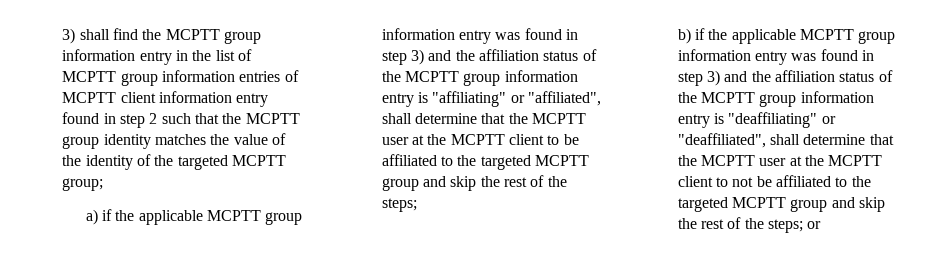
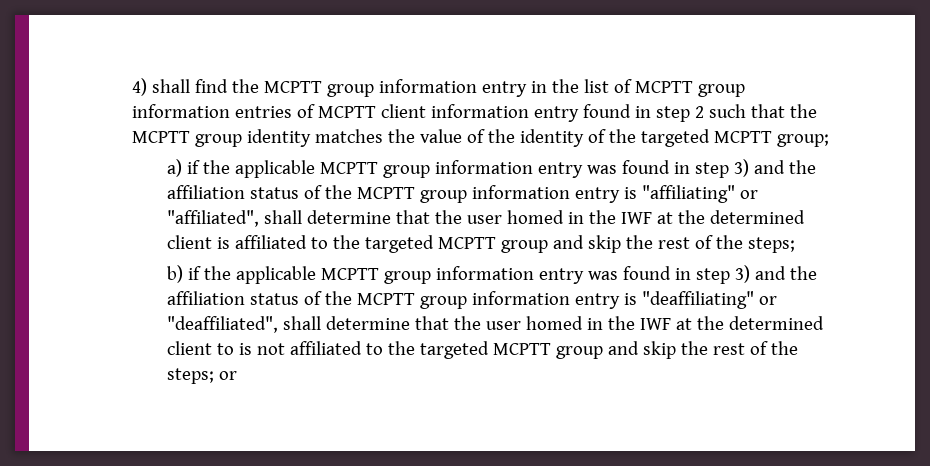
- 3) shall find the MCPTT group information entry in the list of MCPTT group information entries of MCPTT client information entry found in step 2 such that the MCPTT group identity matches the value of the identity of the targeted MCPTT group;
+ 4) shall find the MCPTT group information entry in the list of MCPTT group information entries of MCPTT client information entry found in step 2 such that the MCPTT group identity matches the value of the identity of the targeted MCPTT group;
- a) if the applicable MCPTT group information entry was found in step 3) and the affiliation status of the MCPTT group information entry is "affiliating" or "affiliated", shall determine that the MCPTT user at the MCPTT client to be affiliated to the targeted MCPTT group and skip the rest of the steps;
+ a) if the applicable MCPTT group information entry was found in step 3) and the affiliation status of the MCPTT group information entry is "affiliating" or "affiliated", shall determine that the user homed in the IWF at the determined client is affiliated to the targeted MCPTT group and skip the rest of the steps;
- b) if the applicable MCPTT group information entry was found in step 3) and the affiliation status of the MCPTT group information entry is "deaffiliating" or "deaffiliated", shall determine that the MCPTT user at the MCPTT client to not be affiliated to the targeted MCPTT group and skip the rest of the steps; or
+ b) if the applicable MCPTT group information entry was found in step 3) and the affiliation status of the MCPTT group information entry is "deaffiliating" or "deaffiliated", shall determine that the user homed in the IWF at the determined client to is not affiliated to the targeted MCPTT group and skip the rest of the steps; or

